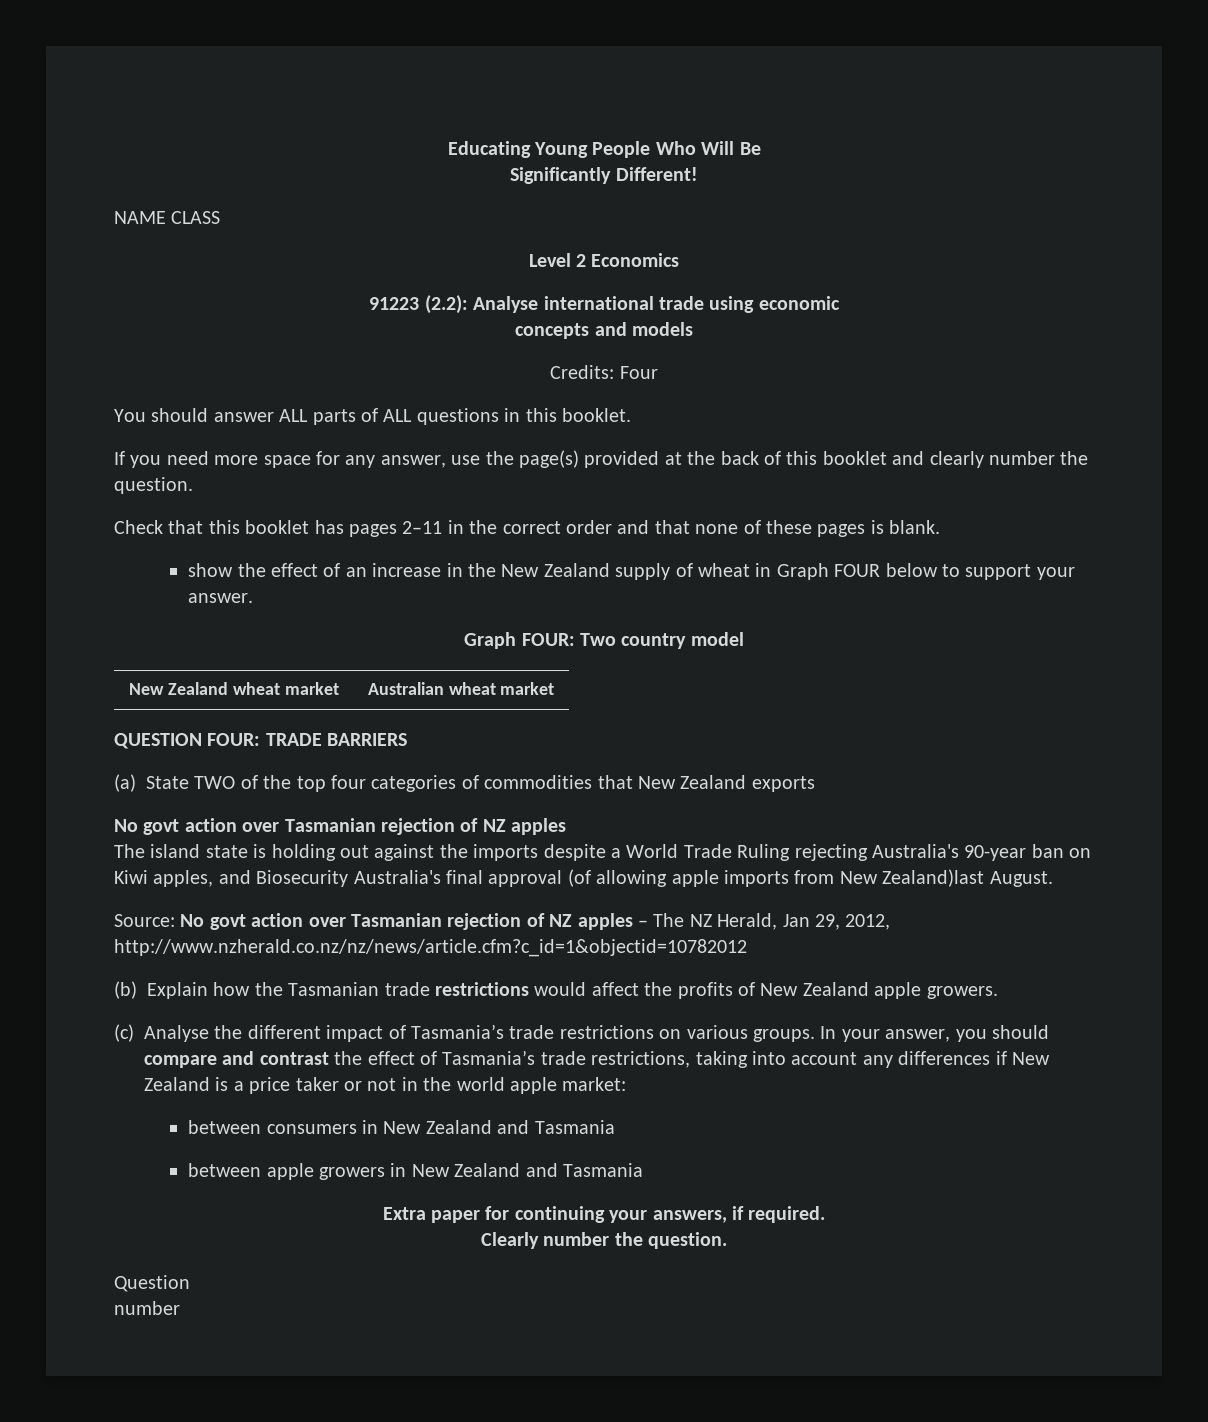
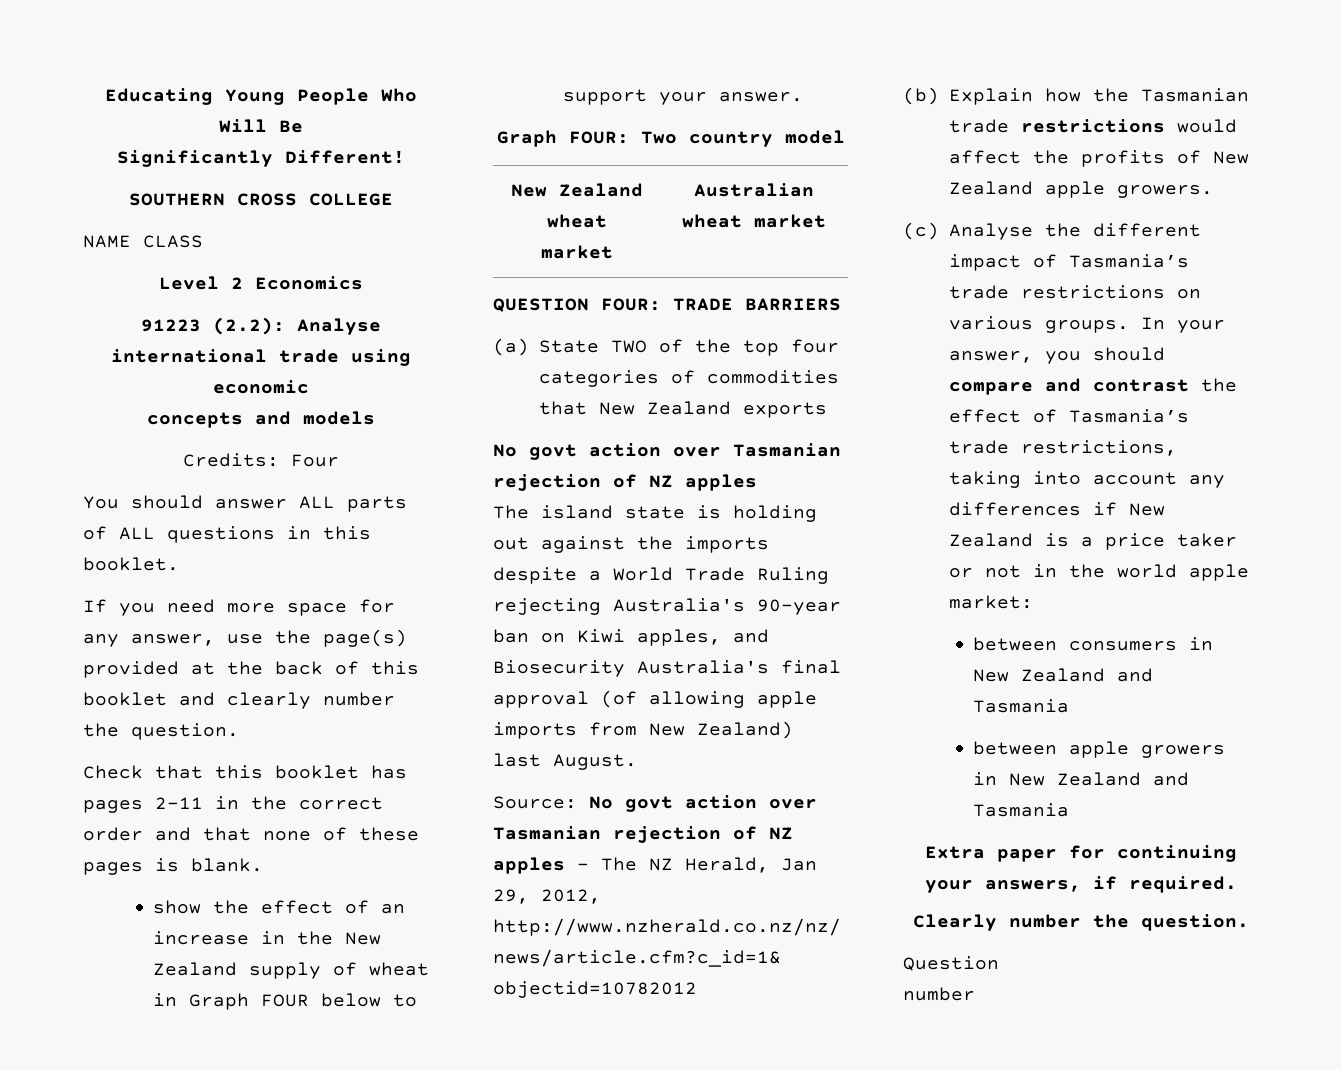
+ SOUTHERN CROSS COLLEGE
- The island state is holding out against the imports despite a World Trade Ruling rejecting Australia's 90-year ban on Kiwi apples, and Biosecurity Australia's final approval (of allowing apple imports from New Zealand)last August.
+ The island state is holding out against the imports despite a World Trade Ruling rejecting Australia's 90-year ban on Kiwi apples, and Biosecurity Australia's final approval (of allowing apple imports from New Zealand) last August.

